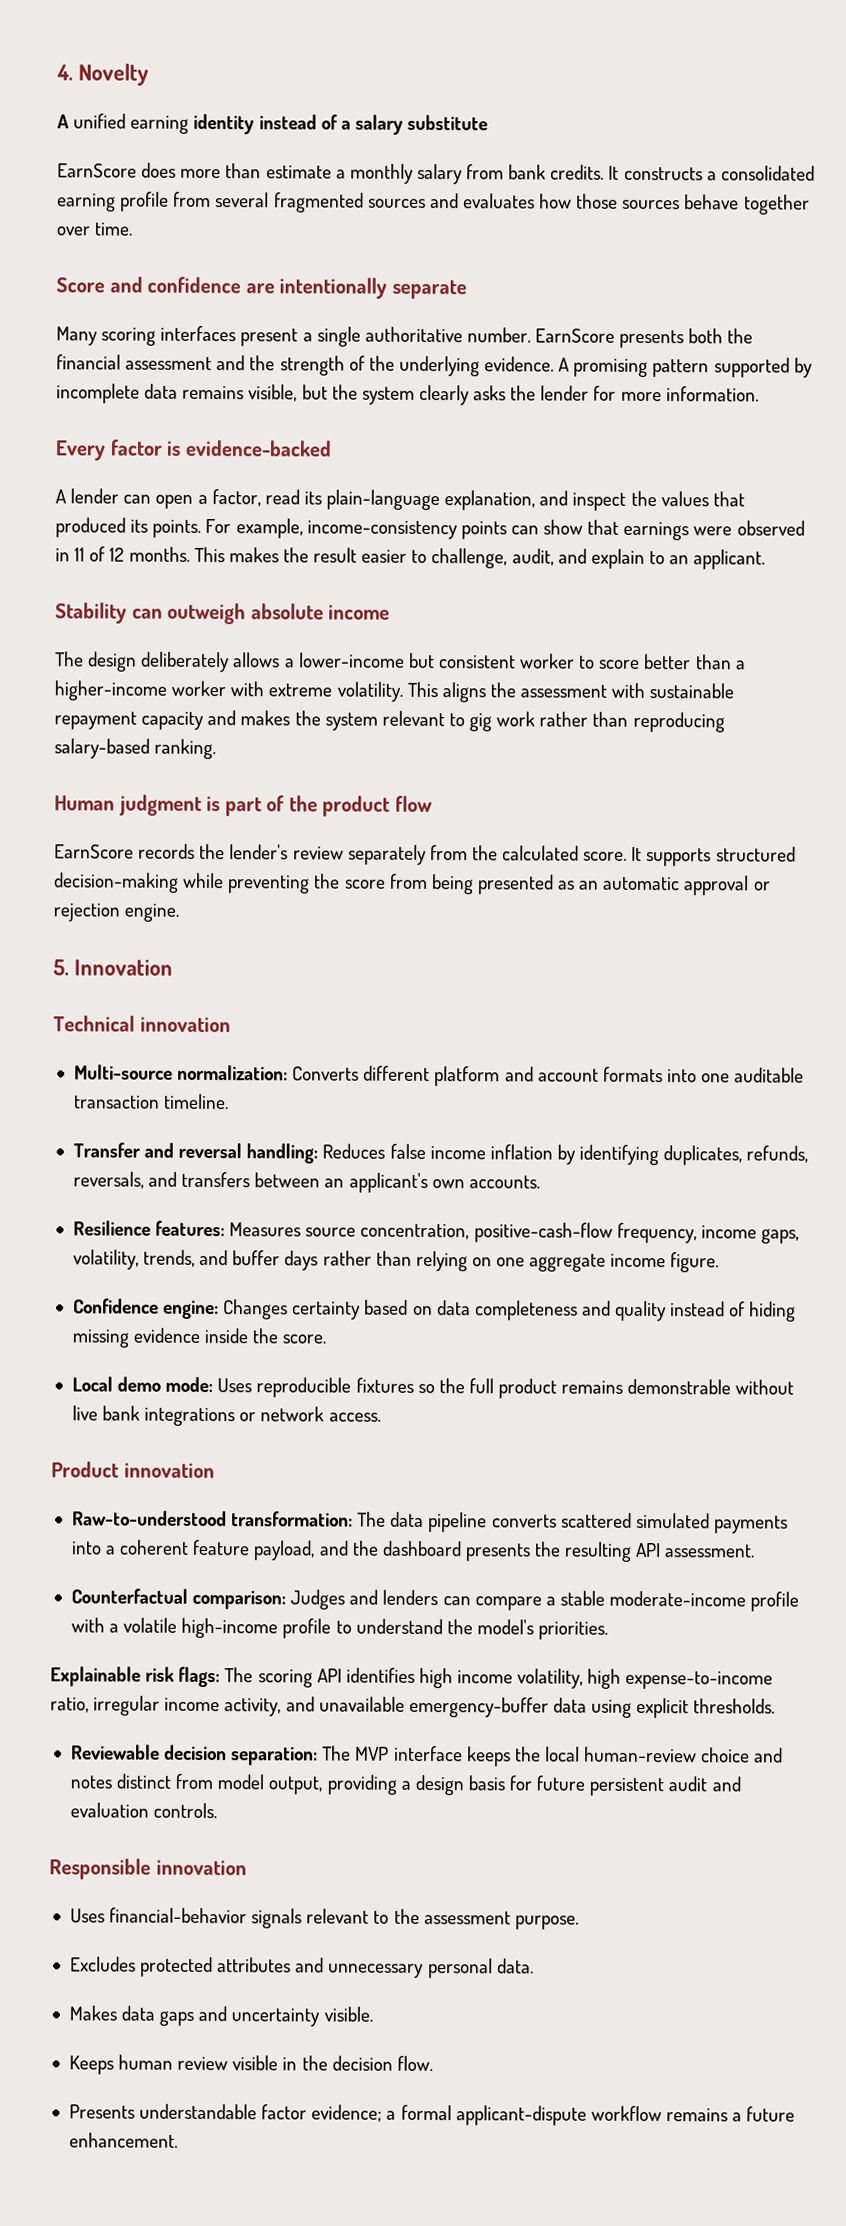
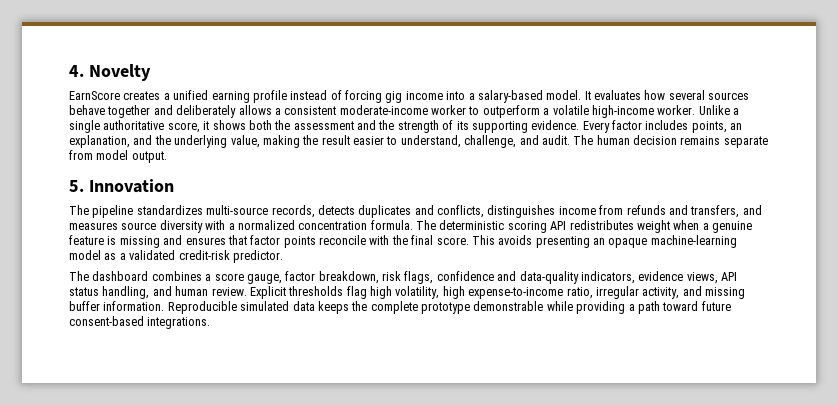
- A unified earning identity instead of a salary substitute
- EarnScore does more than estimate a monthly salary from bank credits. It constructs a consolidated earning profile from several fragmented sources and evaluates how those sources behave together over time.
- Score and confidence are intentionally separate
- Many scoring interfaces present a single authoritative number. EarnScore presents both the financial assessment and the strength of the underlying evidence. A promising pattern supported by incomplete data remains visible, but the system clearly asks the lender for more information.
- Every factor is evidence-backed
- A lender can open a factor, read its plain-language explanation, and inspect the values that produced its points. For example, income-consistency points can show that earnings were observed in 11 of 12 months. This makes the result easier to challenge, audit, and explain to an applicant.
- Stability can outweigh absolute income
- The design deliberately allows a lower-income but consistent worker to score better than a higher-income worker with extreme volatility. This aligns the assessment with sustainable repayment capacity and makes the system relevant to gig work rather than reproducing salary-based ranking.
- Human judgment is part of the product flow
- EarnScore records the lender's review separately from the calculated score. It supports structured decision-making while preventing the score from being presented as an automatic approval or rejection engine.
+ EarnScore creates a unified earning profile instead of forcing gig income into a salary-based model. It evaluates how several sources behave together and deliberately allows a consistent moderate-income worker to outperform a volatile high-income worker. Unlike a single authoritative score, it shows both the assessment and the strength of its supporting evidence. Every factor includes points, an explanation, and the underlying value, making the result easier to understand, challenge, and audit. The human decision remains separate from model output.
  5. Innovation
- Technical innovation
- Multi-source normalization: Converts different platform and account formats into one auditable transaction timeline.
- Transfer and reversal handling: Reduces false income inflation by identifying duplicates, refunds, reversals, and transfers between an applicant's own accounts.
- Resilience features: Measures source concentration, positive-cash-flow frequency, income gaps, volatility, trends, and buffer days rather than relying on one aggregate income figure.
- Confidence engine: Changes certainty based on data completeness and quality instead of hiding missing evidence inside the score.
- Local demo mode: Uses reproducible fixtures so the full product remains demonstrable without live bank integrations or network access.
- Product innovation
- Raw-to-understood transformation: The data pipeline converts scattered simulated payments into a coherent feature payload, and the dashboard presents the resulting API assessment.
- Counterfactual comparison: Judges and lenders can compare a stable moderate-income profile with a volatile high-income profile to understand the model's priorities.
- Explainable risk flags: The scoring API identifies high income volatility, high expense-to-income ratio, irregular income activity, and unavailable emergency-buffer data using explicit thresholds.
- Reviewable decision separation: The MVP interface keeps the local human-review choice and notes distinct from model output, providing a design basis for future persistent audit and evaluation controls.
- Responsible innovation
- Uses financial-behavior signals relevant to the assessment purpose.
- Excludes protected attributes and unnecessary personal data.
- Makes data gaps and uncertainty visible.
- Keeps human review visible in the decision flow.
- Presents understandable factor evidence; a formal applicant-dispute workflow remains a future enhancement.
+ The pipeline standardizes multi-source records, detects duplicates and conflicts, distinguishes income from refunds and transfers, and measures source diversity with a normalized concentration formula. The deterministic scoring API redistributes weight when a genuine feature is missing and ensures that factor points reconcile with the final score. This avoids presenting an opaque machine-learning model as a validated credit-risk predictor.
+ The dashboard combines a score gauge, factor breakdown, risk flags, confidence and data-quality indicators, evidence views, API status handling, and human review. Explicit thresholds flag high volatility, high expense-to-income ratio, irregular activity, and missing buffer information. Reproducible simulated data keeps the complete prototype demonstrable while providing a path toward future consent-based integrations.

